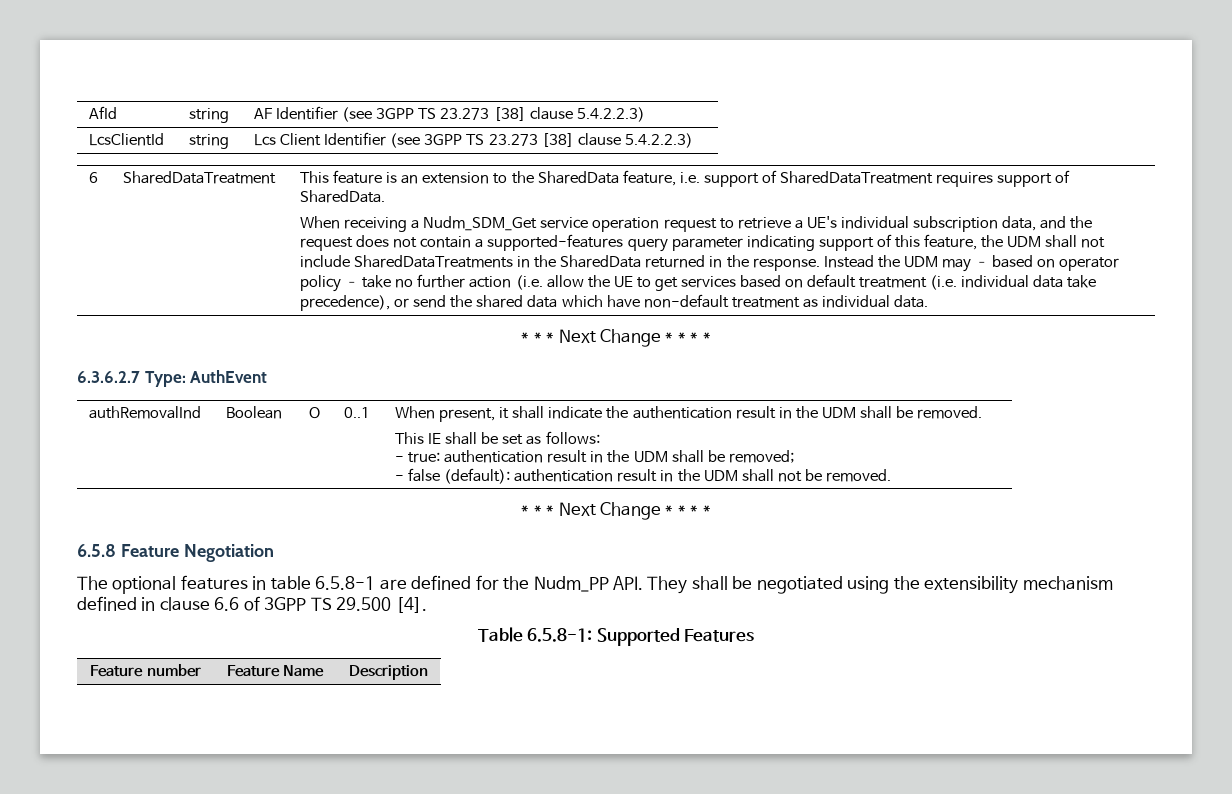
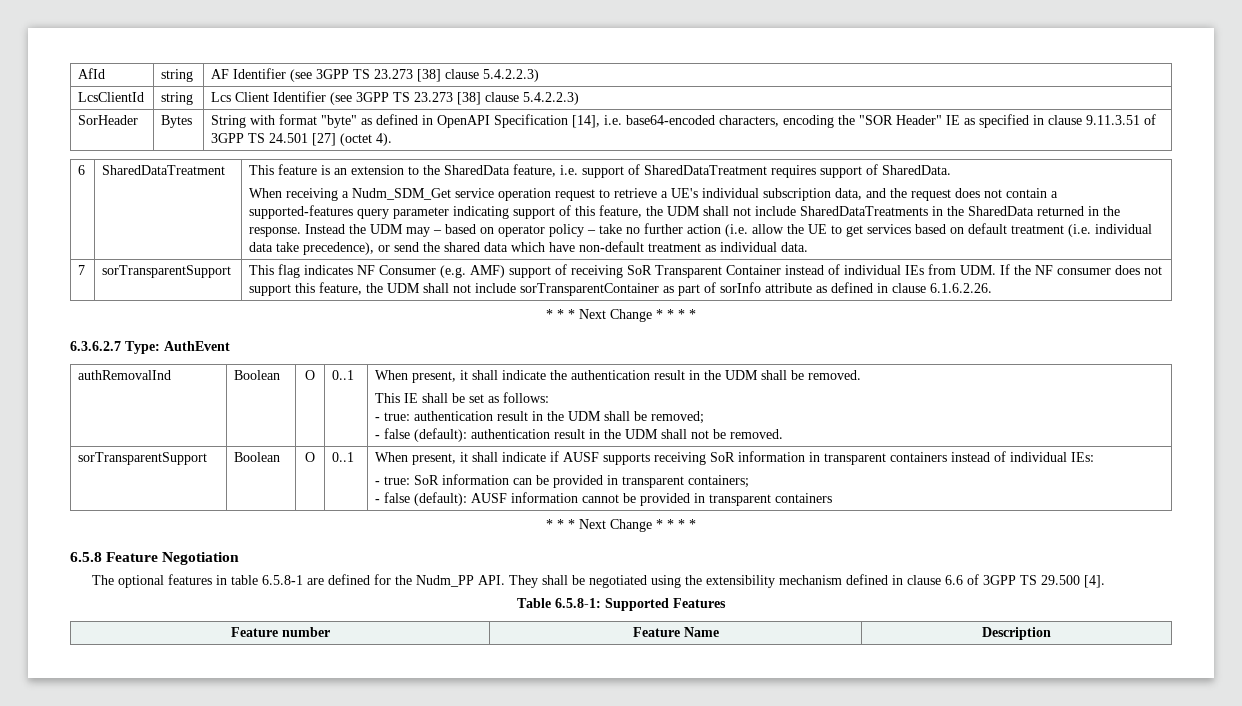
+ SorHeader | Bytes | String with format "byte" as defined in OpenAPI Specification [14], i.e. base64-encoded characters, encoding the "SOR Header" IE as specified in clause 9.11.3.51 of 3GPP TS 24.501 [27] (octet 4).
+ 7 | sorTransparentSupport | This flag indicates NF Consumer (e.g. AMF) support of receiving SoR Transparent Container instead of individual IEs from UDM. If the NF consumer does not support this feature, the UDM shall not include sorTransparentContainer as part of sorInfo attribute as defined in clause 6.1.6.2.26.
+ sorTransparentSupport | Boolean | O | 0..1 | When present, it shall indicate if AUSF supports receiving SoR information in transparent containers instead of individual IEs:
+ - true: SoR information can be provided in transparent containers;
+ - false (default): AUSF information cannot be provided in transparent containers

